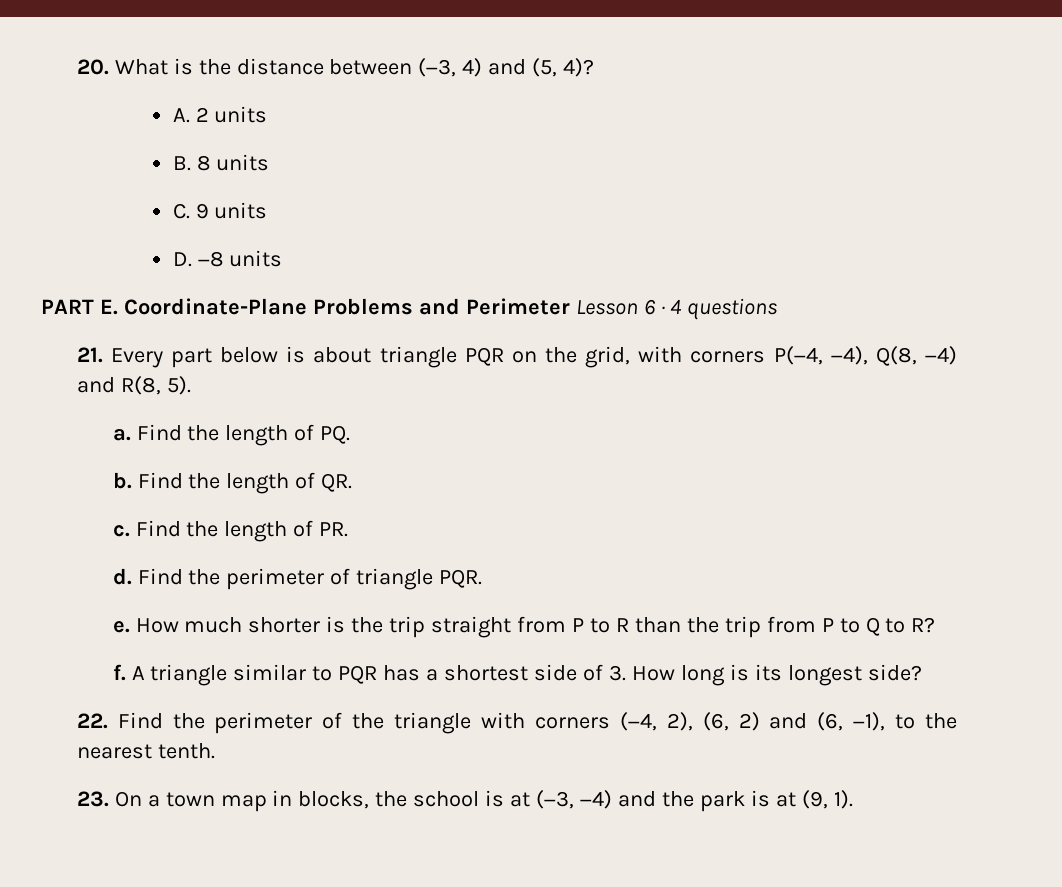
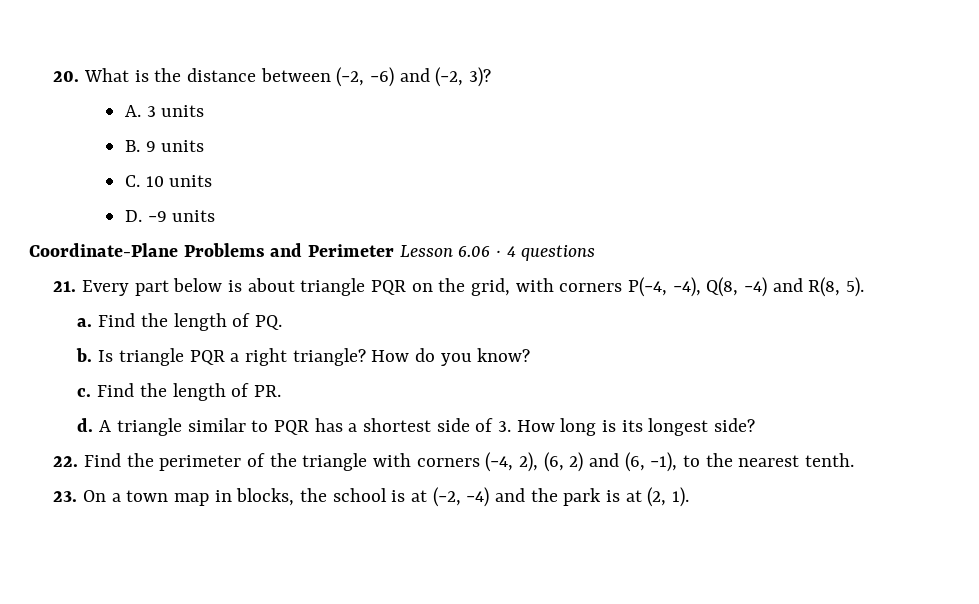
- 20. What is the distance between (−3, 4) and (5, 4)?
+ 20. What is the distance between (−2, −6) and (−2, 3)?
- A. 2 units
+ A. 3 units
- B. 8 units
+ B. 9 units
- C. 9 units
+ C. 10 units
- D. −8 units
- PART E. Coordinate-Plane Problems and Perimeter Lesson 6 · 4 questions
+ D. −9 units
+ Coordinate-Plane Problems and Perimeter Lesson 6.06 · 4 questions
- Find the length of QR.
+ Is triangle PQR a right triangle? How do you know?
- Find the perimeter of triangle PQR.
- e. How much shorter is the trip straight from P to R than the trip from P to Q to R?
- f.
- 23. On a town map in blocks, the school is at (−3, −4) and the park is at (9, 1).
+ 23. On a town map in blocks, the school is at (−2, −4) and the park is at (2, 1).

